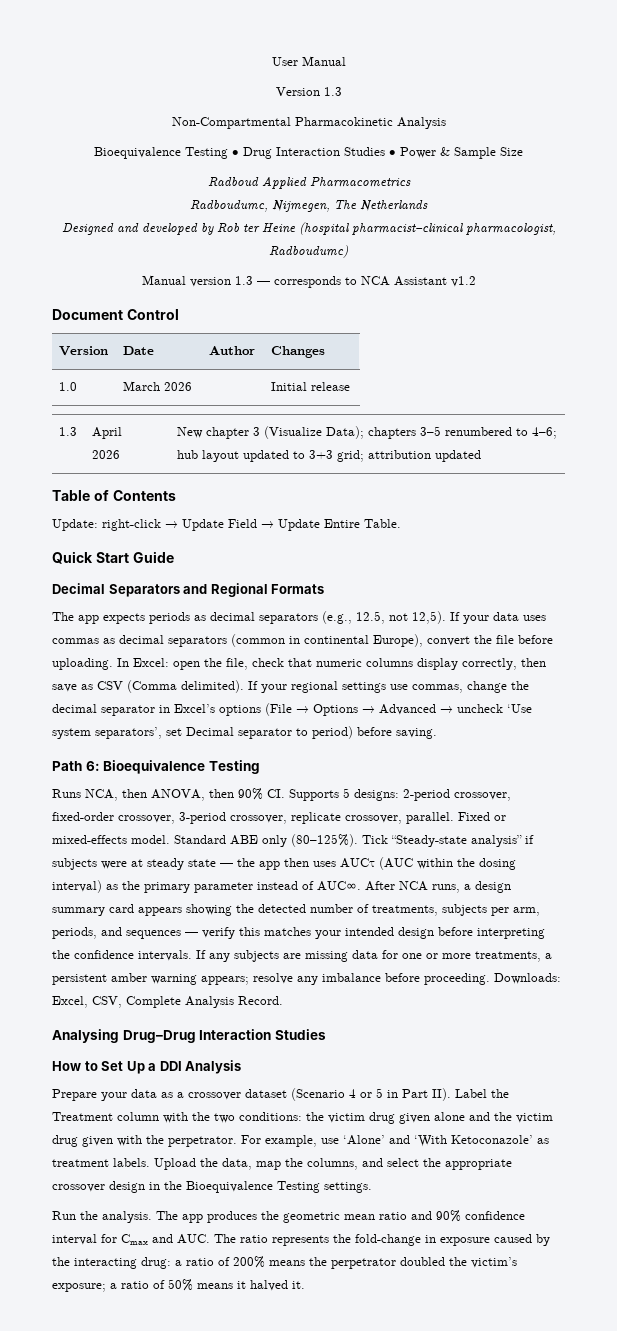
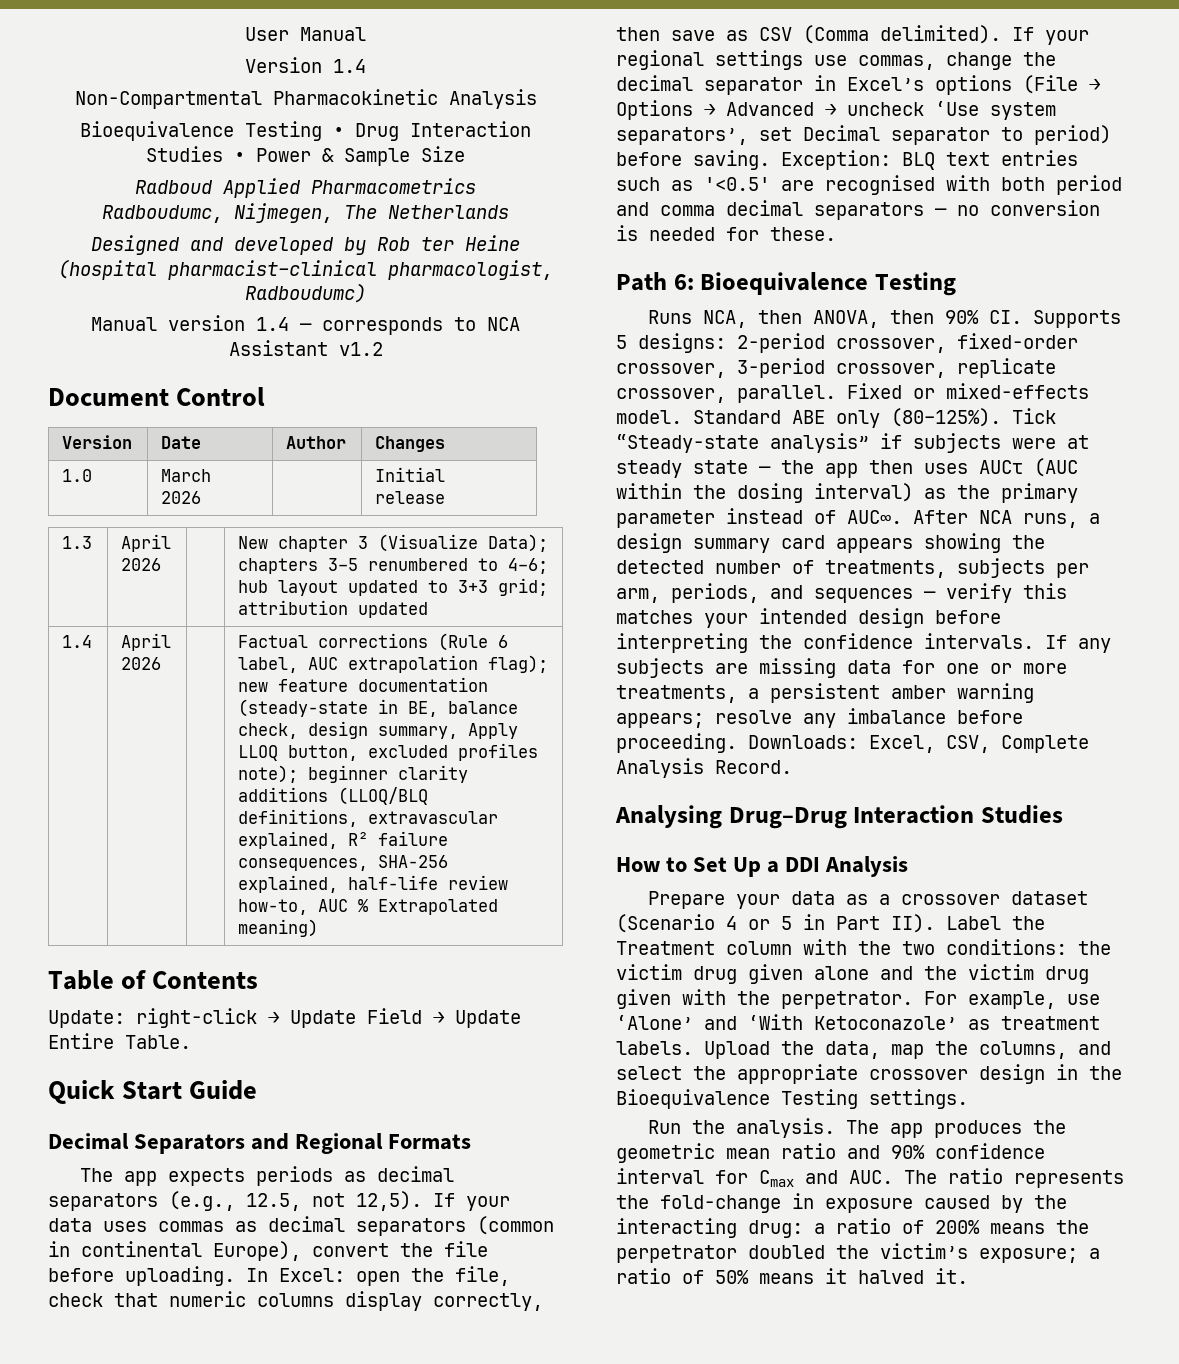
- Version 1.3
+ Version 1.4
- Manual version 1.3 — corresponds to NCA Assistant v1.2
+ Manual version 1.4 — corresponds to NCA Assistant v1.2
+ 1.4 | April 2026 | | Factual corrections (Rule 6 label, AUC extrapolation flag); new feature documentation (steady-state in BE, balance check, design summary, Apply LLOQ button, excluded profiles note); beginner clarity additions (LLOQ/BLQ definitions, extravascular explained, R² failure consequences, SHA-256 explained, half-life review how-to, AUC % Extrapolated meaning)
+ Exception: BLQ text entries such as '<0.5' are recognised with both period and comma decimal separators — no conversion is needed for these.

